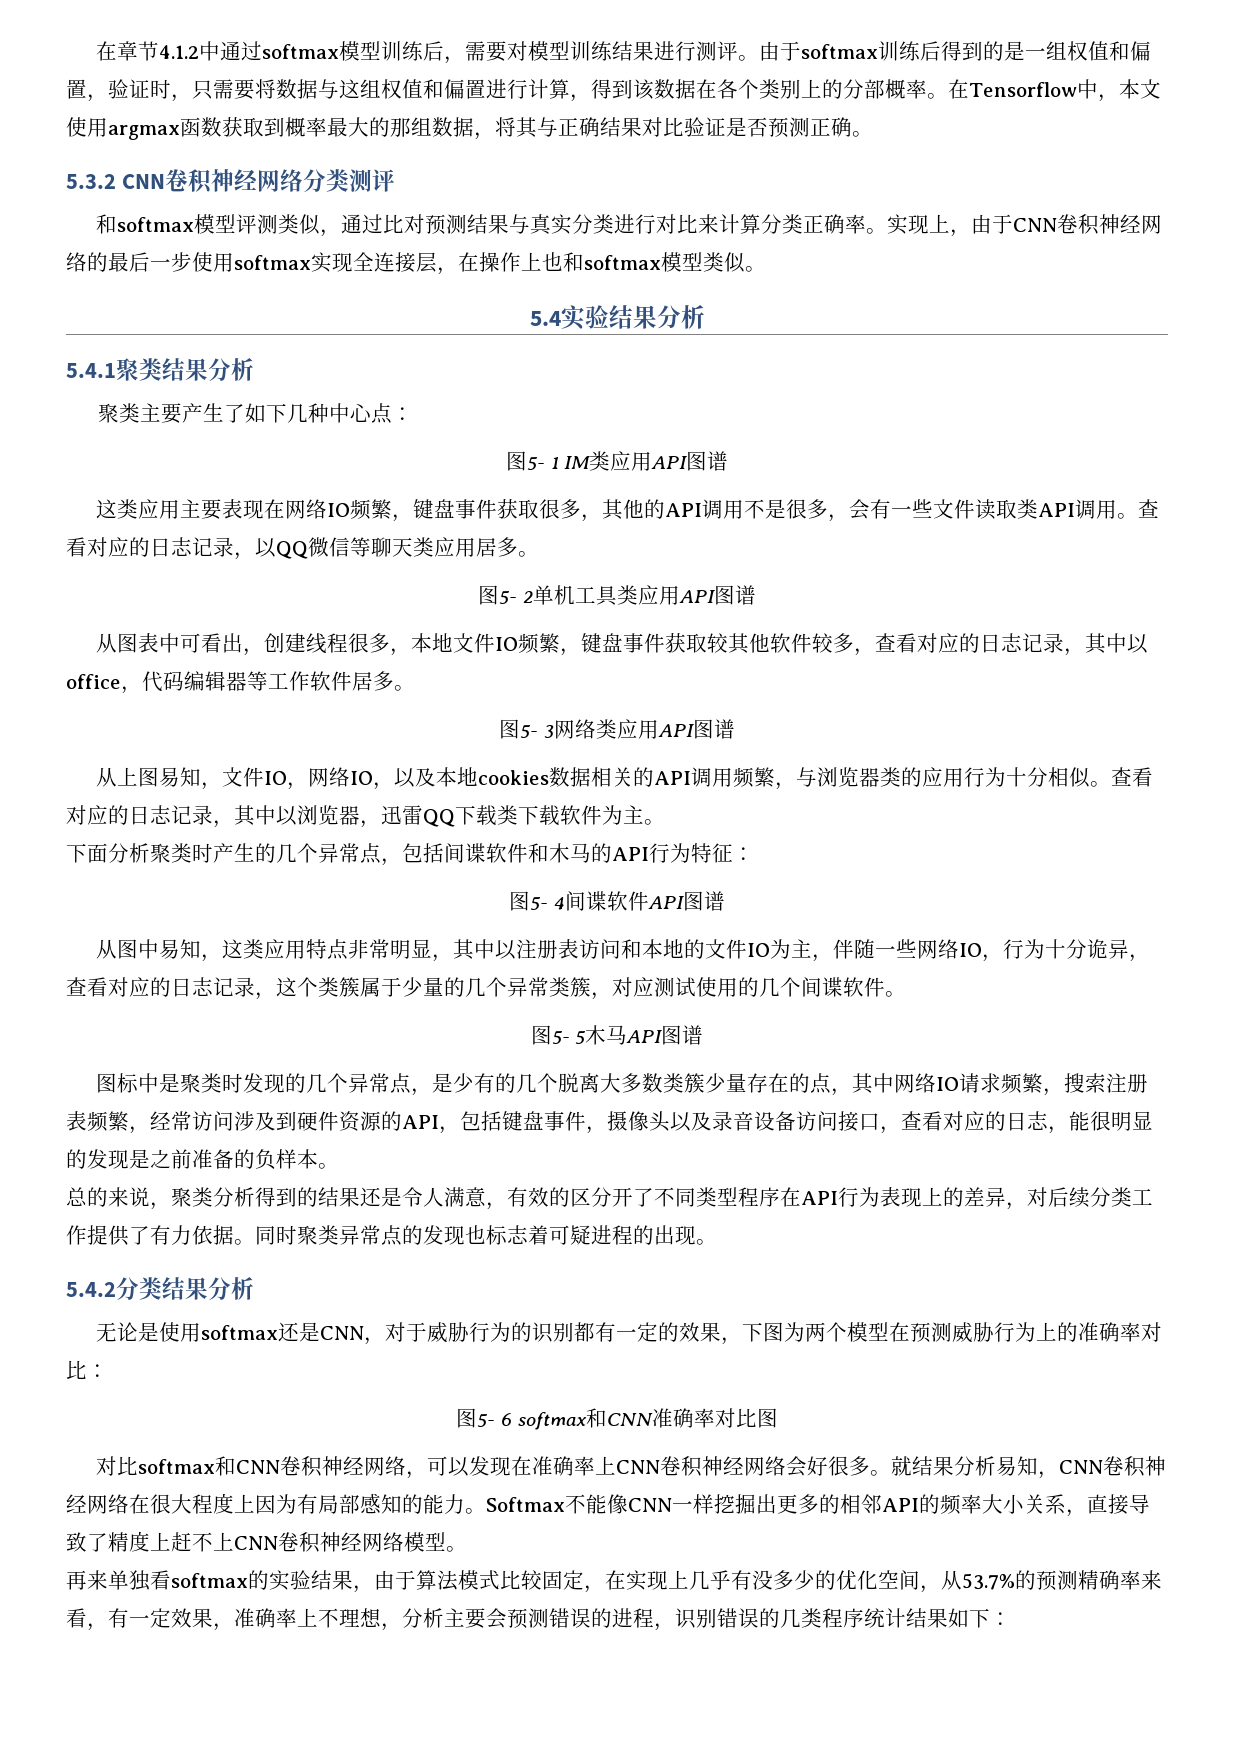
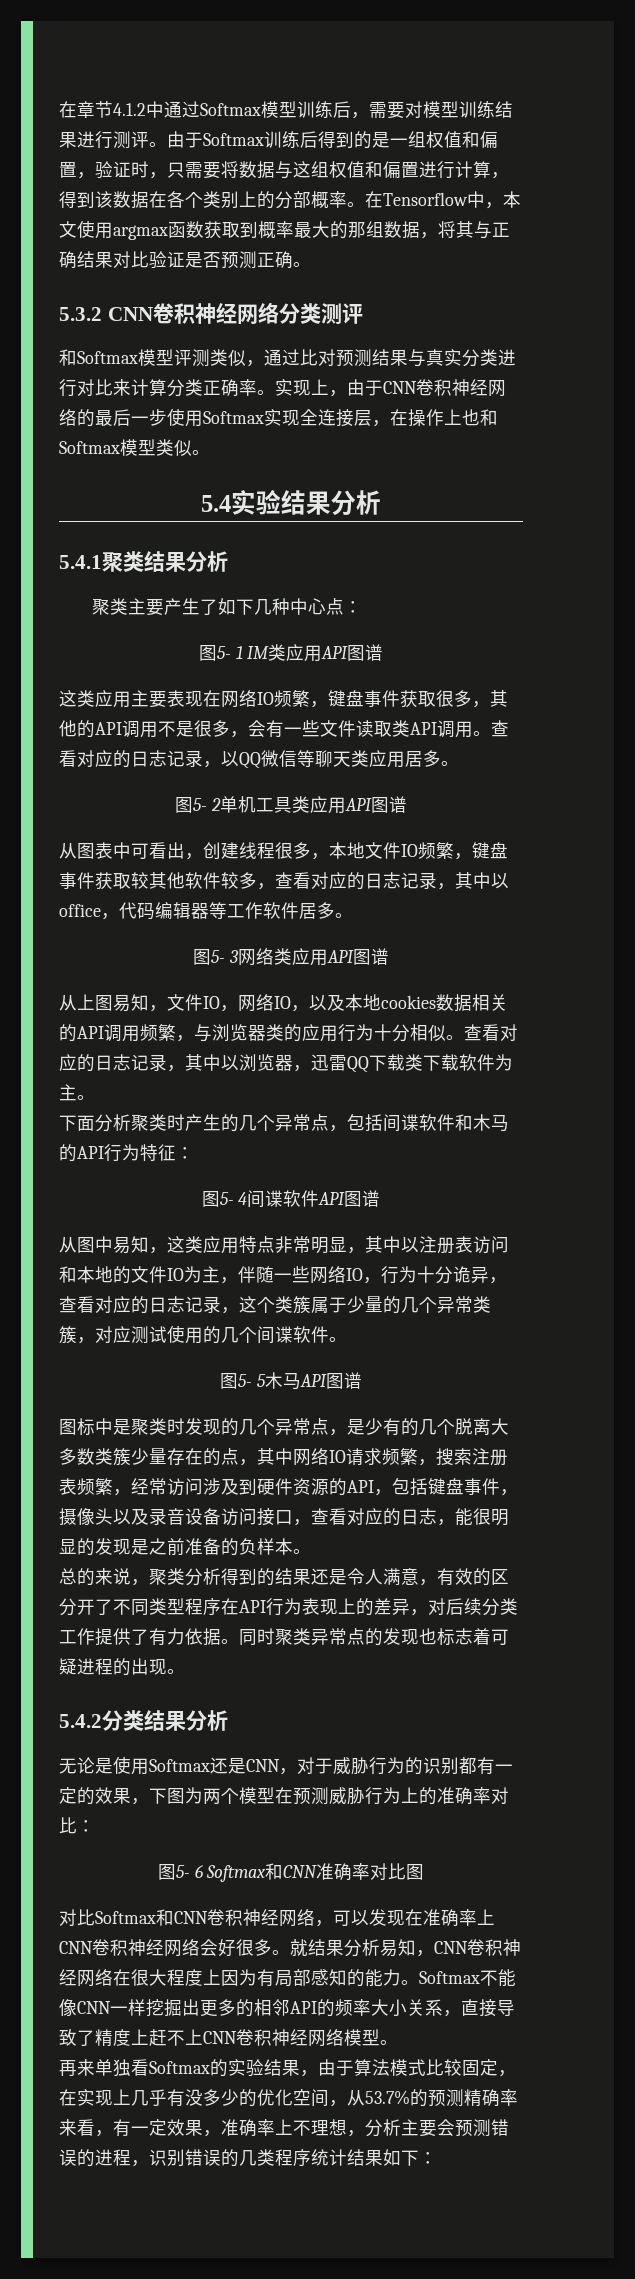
- 在章节4.1.2中通过softmax模型训练后，需要对模型训练结果进行测评。
+ 在章节4.1.2中通过Softmax模型训练后，需要对模型训练结果进行测评。
- 由于softmax训练后得到的是一组权值和偏置，验证时，只需要将数据与这组权值和偏置进行计算，得到该数据在各个类别上的分部概率。
+ 由于Softmax训练后得到的是一组权值和偏置，验证时，只需要将数据与这组权值和偏置进行计算，得到该数据在各个类别上的分部概率。
- 和softmax模型评测类似，通过比对预测结果与真实分类进行对比来计算分类正确率。
+ 和Softmax模型评测类似，通过比对预测结果与真实分类进行对比来计算分类正确率。
- 实现上，由于CNN卷积神经网络的最后一步使用softmax实现全连接层，在操作上也和softmax模型类似。
+ 实现上，由于CNN卷积神经网络的最后一步使用Softmax实现全连接层，在操作上也和Softmax模型类似。
- 无论是使用softmax还是CNN，对于威胁行为的识别都有一定的效果，下图为两个模型在预测威胁行为上的准确率对比：
+ 无论是使用Softmax还是CNN，对于威胁行为的识别都有一定的效果，下图为两个模型在预测威胁行为上的准确率对比：
- 图5- 6 softmax和CNN准确率对比图
+ 图5- 6 Softmax和CNN准确率对比图
- 对比softmax和CNN卷积神经网络，可以发现在准确率上CNN卷积神经网络会好很多。
+ 对比Softmax和CNN卷积神经网络，可以发现在准确率上CNN卷积神经网络会好很多。
- 再来单独看softmax的实验结果，由于算法模式比较固定，在实现上几乎有没多少的优化空间，从53.7%的预测精确率来看，有一定效果，准确率上不理想，分析主要会预测错误的进程，识别错误的几类程序统计结果如下：
+ 再来单独看Softmax的实验结果，由于算法模式比较固定，在实现上几乎有没多少的优化空间，从53.7%的预测精确率来看，有一定效果，准确率上不理想，分析主要会预测错误的进程，识别错误的几类程序统计结果如下：

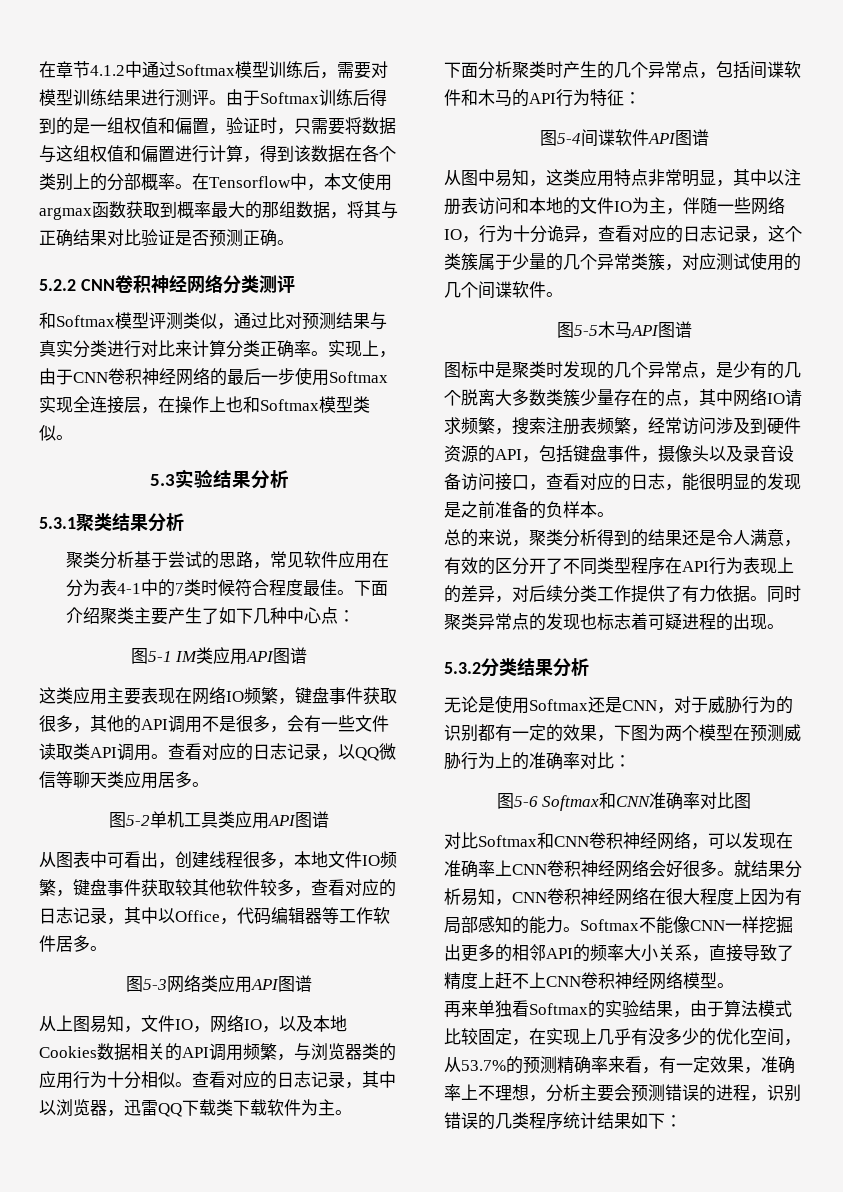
- 5.3.2 CNN卷积神经网络分类测评
+ 5.2.2 CNN卷积神经网络分类测评
- 5.4实验结果分析
+ 5.3实验结果分析
- 5.4.1聚类结果分析
+ 5.3.1聚类结果分析
- 聚类主要产生了如下几种中心点：
+ 聚类分析基于尝试的思路，常见软件应用在分为表4-1中的7类时候符合程度最佳。下面介绍聚类主要产生了如下几种中心点：
- 图5- 1 IM类应用API图谱
+ 图5-1 IM类应用API图谱
- 图5- 2单机工具类应用API图谱
+ 图5-2单机工具类应用API图谱
- 从图表中可看出，创建线程很多，本地文件IO频繁，键盘事件获取较其他软件较多，查看对应的日志记录，其中以office，代码编辑器等工作软件居多。
+ 从图表中可看出，创建线程很多，本地文件IO频繁，键盘事件获取较其他软件较多，查看对应的日志记录，其中以Office，代码编辑器等工作软件居多。
- 图5- 3网络类应用API图谱
+ 图5-3网络类应用API图谱
- 从上图易知，文件IO，网络IO，以及本地cookies数据相关的API调用频繁，与浏览器类的应用行为十分相似。
+ 从上图易知，文件IO，网络IO，以及本地Cookies数据相关的API调用频繁，与浏览器类的应用行为十分相似。
- 图5- 4间谍软件API图谱
+ 图5-4间谍软件API图谱
- 图5- 5木马API图谱
+ 图5-5木马API图谱
- 5.4.2分类结果分析
+ 5.3.2分类结果分析
- 图5- 6 Softmax和CNN准确率对比图
+ 图5-6 Softmax和CNN准确率对比图

